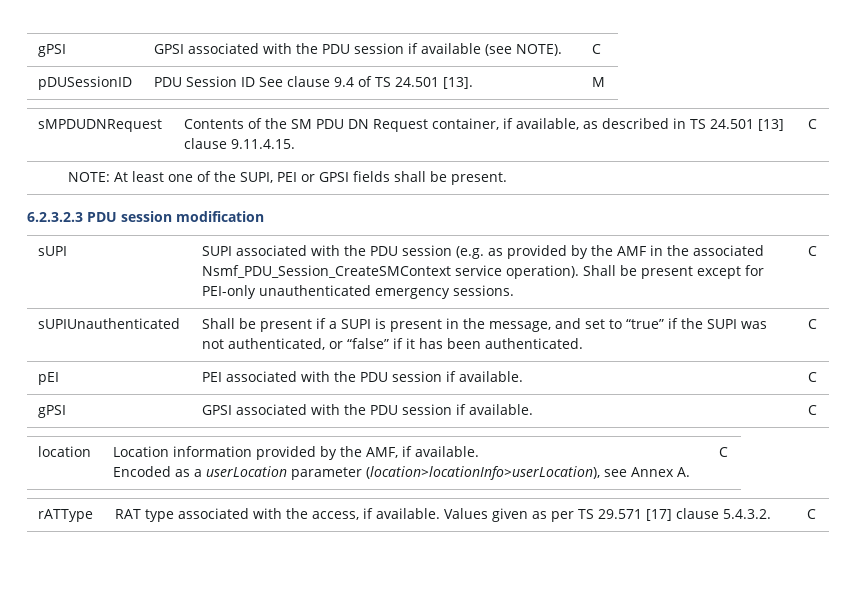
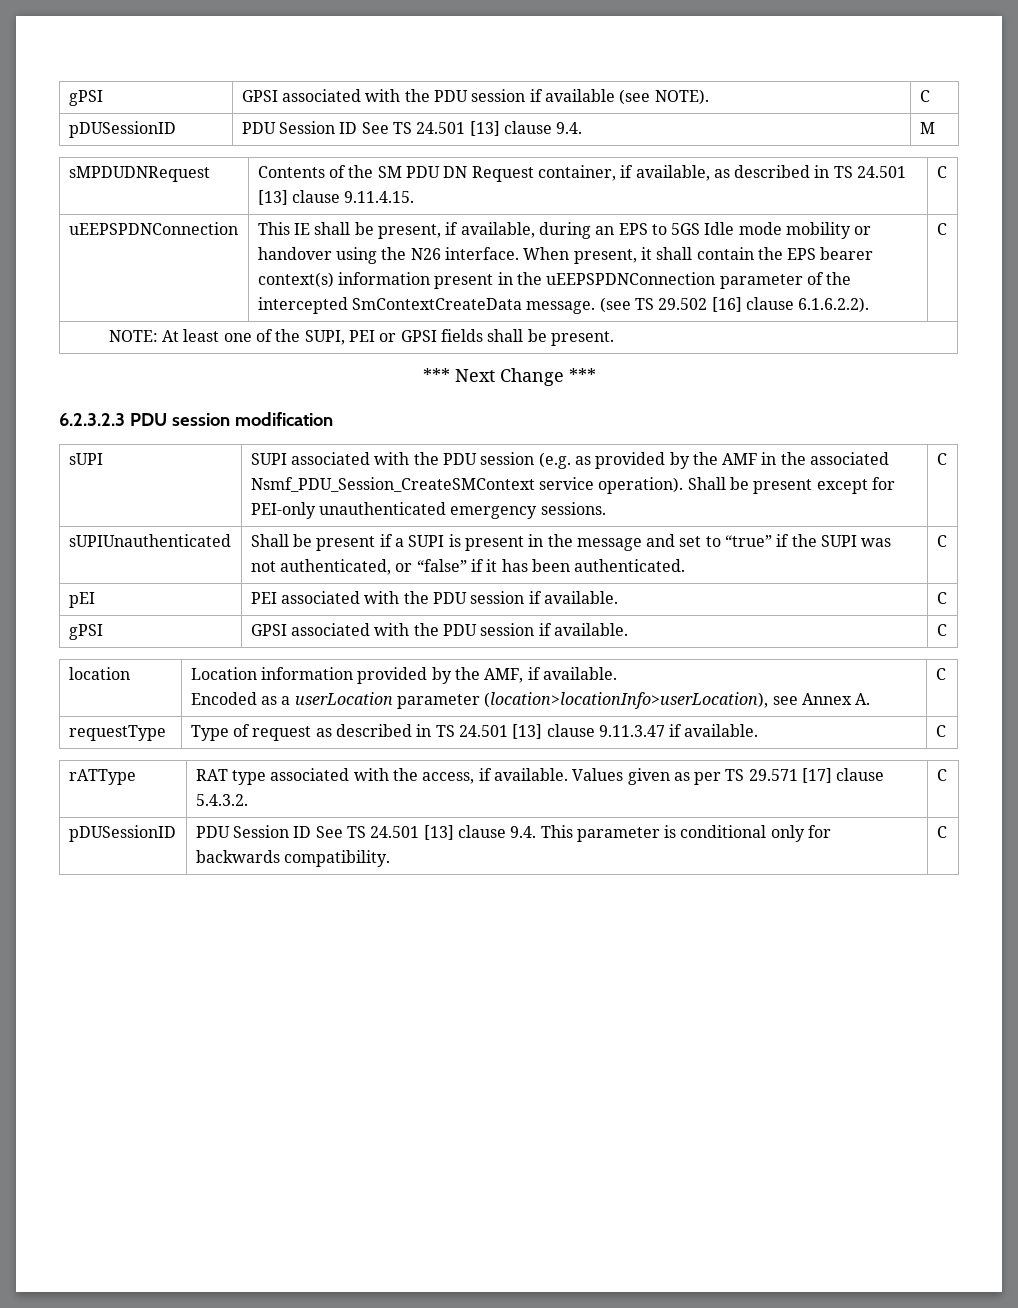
- pDUSessionID | PDU Session ID See clause 9.4 of TS 24.501 [13]. | M
+ pDUSessionID | PDU Session ID See TS 24.501 [13] clause 9.4. | M
+ uEEPSPDNConnection | This IE shall be present, if available, during an EPS to 5GS Idle mode mobility or handover using the N26 interface. When present, it shall contain the EPS bearer context(s) information present in the uEEPSPDNConnection parameter of the intercepted SmContextCreateData message. (see TS 29.502 [16] clause 6.1.6.2.2). | C
+ *** Next Change ***
- sUPIUnauthenticated | Shall be present if a SUPI is present in the message, and set to “true” if the SUPI was not authenticated, or “false” if it has been authenticated. | C
+ sUPIUnauthenticated | Shall be present if a SUPI is present in the message and set to “true” if the SUPI was not authenticated, or “false” if it has been authenticated. | C
+ requestType | Type of request as described in TS 24.501 [13] clause 9.11.3.47 if available. | C
+ pDUSessionID | PDU Session ID See TS 24.501 [13] clause 9.4. This parameter is conditional only for backwards compatibility. | C

